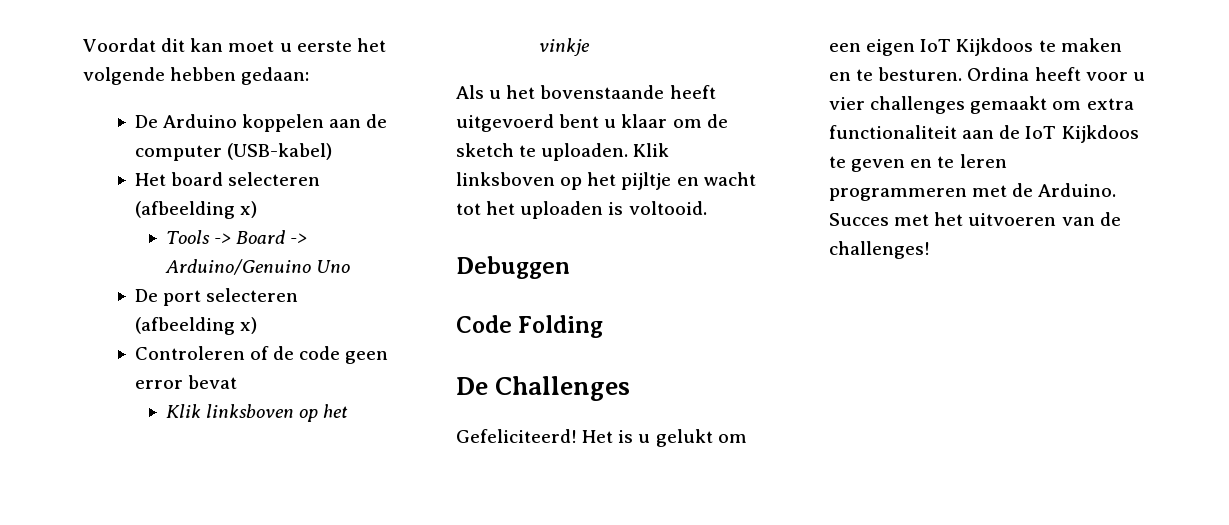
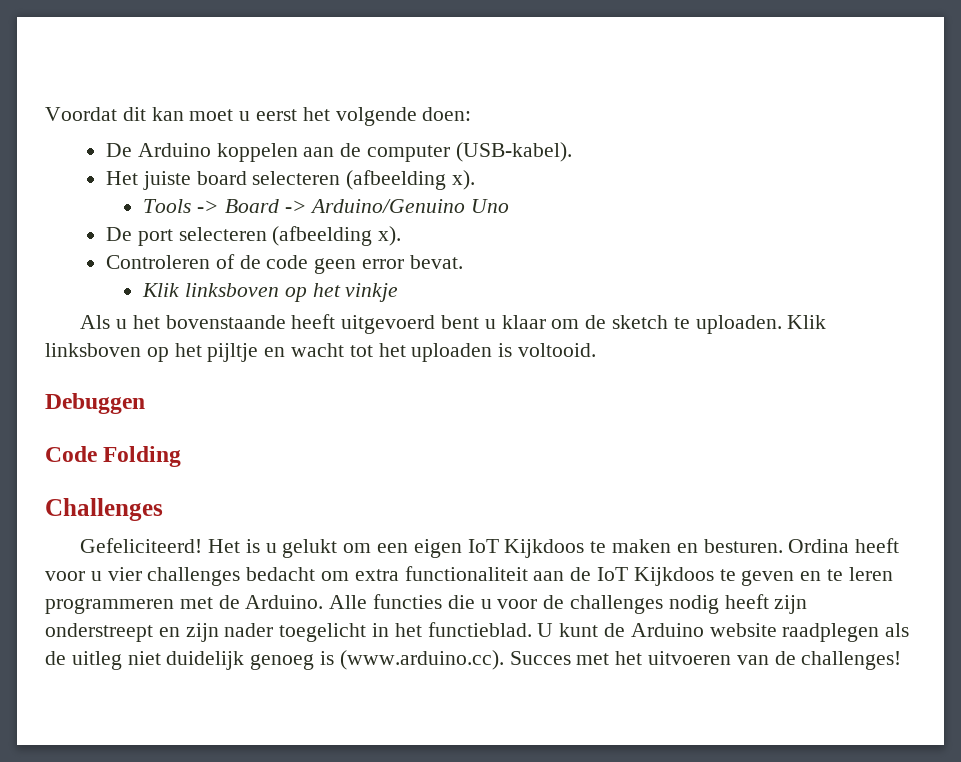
- Voordat dit kan moet u eerste het volgende hebben gedaan:
+ Voordat dit kan moet u eerst het volgende doen:
- De Arduino koppelen aan de computer (USB-kabel)
- Het board selecteren (afbeelding x)
+ De Arduino koppelen aan de computer (USB-kabel).
+ Het juiste board selecteren (afbeelding x).
- De port selecteren (afbeelding x)
+ De port selecteren (afbeelding x).
- Controleren of de code geen error bevat
+ Controleren of de code geen error bevat.
- De Challenges
+ Challenges
- Het is u gelukt om een eigen IoT Kijkdoos te maken en te besturen.
+ Het is u gelukt om een eigen IoT Kijkdoos te maken en besturen.
- Ordina heeft voor u vier challenges gemaakt om extra functionaliteit aan de IoT Kijkdoos te geven en te leren programmeren met de Arduino.
+ Ordina heeft voor u vier challenges bedacht om extra functionaliteit aan de IoT Kijkdoos te geven en te leren programmeren met de Arduino.
- Succes met het uitvoeren van de challenges!
+ Alle functies die u voor de challenges nodig heeft zijn onderstreept en zijn nader toegelicht in het functieblad. U kunt de Arduino website raadplegen als de uitleg niet duidelijk genoeg is (www.arduino.cc). Succes met het uitvoeren van de challenges!

